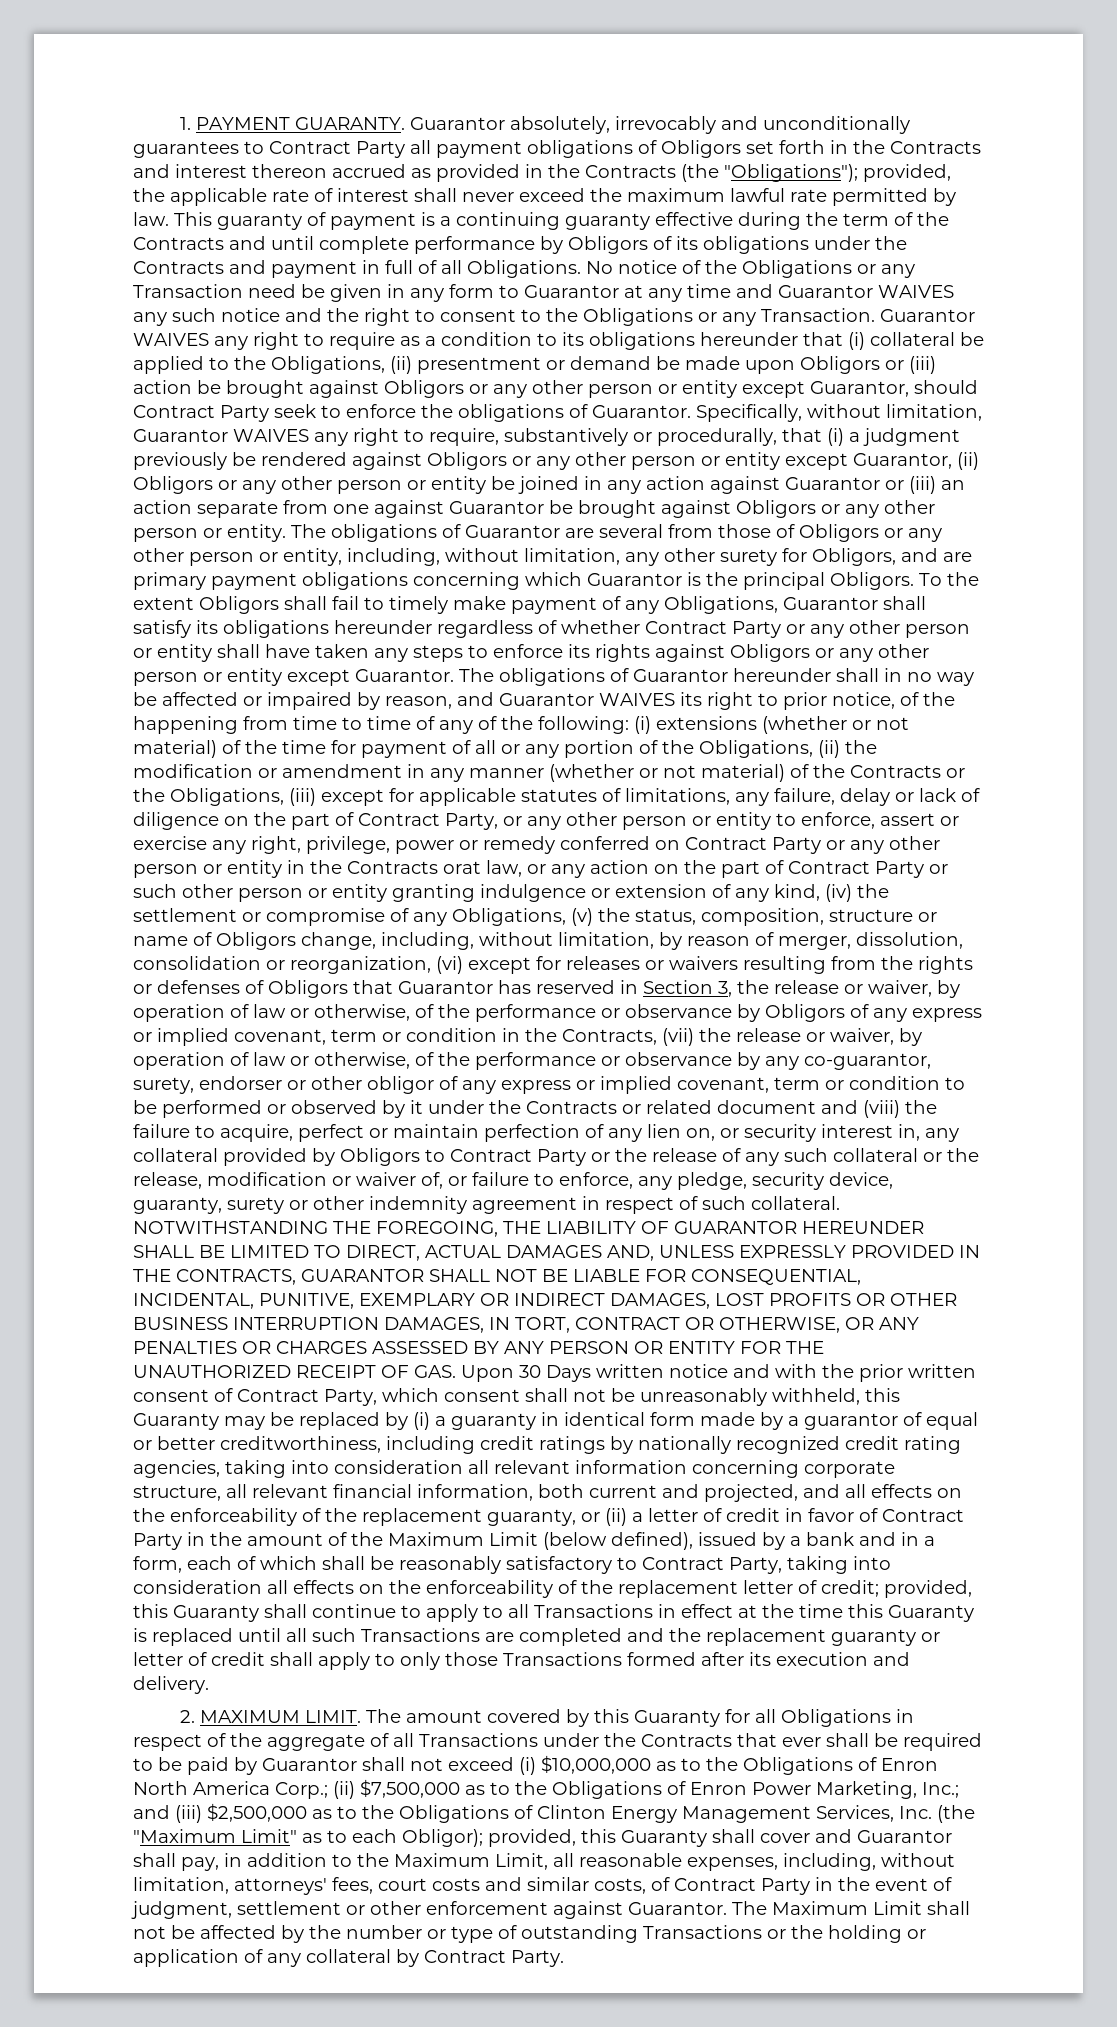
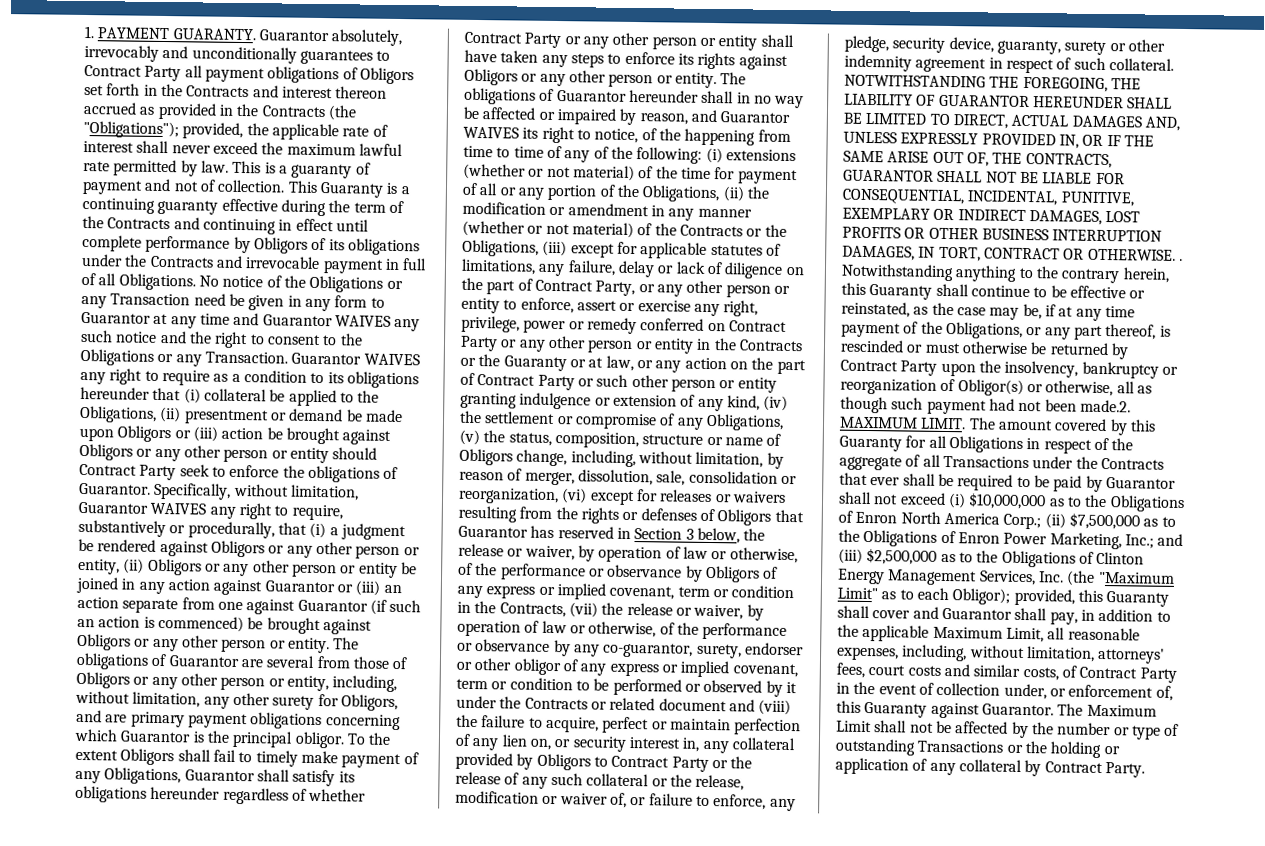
- This guaranty of payment is a continuing guaranty effective during the term of the Contracts and until complete performance by Obligors of its obligations under the Contracts and payment in full of all Obligations.
+ This is a guaranty of payment and not of collection. This Guaranty is a continuing guaranty effective during the term of the Contracts and continuing in effect until complete performance by Obligors of its obligations under the Contracts and irrevocable payment in full of all Obligations.
- Guarantor WAIVES any right to require as a condition to its obligations hereunder that (i) collateral be applied to the Obligations, (ii) presentment or demand be made upon Obligors or (iii) action be brought against Obligors or any other person or entity except Guarantor, should Contract Party seek to enforce the obligations of Guarantor.
+ Guarantor WAIVES any right to require as a condition to its obligations hereunder that (i) collateral be applied to the Obligations, (ii) presentment or demand be made upon Obligors or (iii) action be brought against Obligors or any other person or entity should Contract Party seek to enforce the obligations of Guarantor.
- Specifically, without limitation, Guarantor WAIVES any right to require, substantively or procedurally, that (i) a judgment previously be rendered against Obligors or any other person or entity except Guarantor, (ii) Obligors or any other person or entity be joined in any action against Guarantor or (iii) an action separate from one against Guarantor be brought against Obligors or any other person or entity.
+ Specifically, without limitation, Guarantor WAIVES any right to require, substantively or procedurally, that (i) a judgment be rendered against Obligors or any other person or entity, (ii) Obligors or any other person or entity be joined in any action against Guarantor or (iii) an action separate from one against Guarantor (if such an action is commenced) be brought against Obligors or any other person or entity.
- The obligations of Guarantor are several from those of Obligors or any other person or entity, including, without limitation, any other surety for Obligors, and are primary payment obligations concerning which Guarantor is the principal Obligors.
+ The obligations of Guarantor are several from those of Obligors or any other person or entity, including, without limitation, any other surety for Obligors, and are primary payment obligations concerning which Guarantor is the principal obligor.
- To the extent Obligors shall fail to timely make payment of any Obligations, Guarantor shall satisfy its obligations hereunder regardless of whether Contract Party or any other person or entity shall have taken any steps to enforce its rights against Obligors or any other person or entity except Guarantor.
+ To the extent Obligors shall fail to timely make payment of any Obligations, Guarantor shall satisfy its obligations hereunder regardless of whether Contract Party or any other person or entity shall have taken any steps to enforce its rights against Obligors or any other person or entity.
- The obligations of Guarantor hereunder shall in no way be affected or impaired by reason, and Guarantor WAIVES its right to prior notice, of the happening from time to time of any of the following:
+ The obligations of Guarantor hereunder shall in no way be affected or impaired by reason, and Guarantor WAIVES its right to notice, of the happening from time to time of any of the following:
- (i) extensions (whether or not material) of the time for payment of all or any portion of the Obligations, (ii) the modification or amendment in any manner (whether or not material) of the Contracts or the Obligations, (iii) except for applicable statutes of limitations, any failure, delay or lack of diligence on the part of Contract Party, or any other person or entity to enforce, assert or exercise any right, privilege, power or remedy conferred on Contract Party or any other person or entity in the Contracts orat law, or any action on the part of Contract Party or such other person or entity granting indulgence or extension of any kind, (iv) the settlement or compromise of any Obligations, (v) the status, composition, structure or name of Obligors change, including, without limitation, by reason of merger, dissolution, consolidation or reorganization, (vi) except for releases or waivers resulting from the rights or defenses of Obligors that Guarantor has reserved in Section 3, the release or waiver, by operation of law or otherwise, of the performance or observance by Obligors of any express or implied covenant, term or condition in the Contracts, (vii) the release or waiver, by operation of law or otherwise, of the performance or observance by any co-guarantor, surety, endorser or other obligor of any express or implied covenant, term or condition to be performed or observed by it under the Contracts or related document and (viii) the failure to acquire, perfect or maintain perfection of any lien on, or security interest in, any collateral provided by Obligors to Contract Party or the release of any such collateral or the release, modification or waiver of, or failure to enforce, any pledge, security device, guaranty, surety or other indemnity agreement in respect of such collateral.
+ (i) extensions (whether or not material) of the time for payment of all or any portion of the Obligations, (ii) the modification or amendment in any manner (whether or not material) of the Contracts or the Obligations, (iii) except for applicable statutes of limitations, any failure, delay or lack of diligence on the part of Contract Party, or any other person or entity to enforce, assert or exercise any right, privilege, power or remedy conferred on Contract Party or any other person or entity in the Contracts or the Guaranty or at law, or any action on the part of Contract Party or such other person or entity granting indulgence or extension of any kind, (iv) the settlement or compromise of any Obligations, (v) the status, composition, structure or name of Obligors change, including, without limitation, by reason of merger, dissolution, sale, consolidation or reorganization, (vi) except for releases or waivers resulting from the rights or defenses of Obligors that Guarantor has reserved in Section 3 below, the release or waiver, by operation of law or otherwise, of the performance or observance by Obligors of any express or implied covenant, term or condition in the Contracts, (vii) the release or waiver, by operation of law or otherwise, of the performance or observance by any co-guarantor, surety, endorser or other obligor of any express or implied covenant, term or condition to be performed or observed by it under the Contracts or related document and (viii) the failure to acquire, perfect or maintain perfection of any lien on, or security interest in, any collateral provided by Obligors to Contract Party or the release of any such collateral or the release, modification or waiver of, or failure to enforce, any pledge, security device, guaranty, surety or other indemnity agreement in respect of such collateral.
- NOTWITHSTANDING THE FOREGOING, THE LIABILITY OF GUARANTOR HEREUNDER SHALL BE LIMITED TO DIRECT, ACTUAL DAMAGES AND, UNLESS EXPRESSLY PROVIDED IN THE CONTRACTS, GUARANTOR SHALL NOT BE LIABLE FOR CONSEQUENTIAL, INCIDENTAL, PUNITIVE, EXEMPLARY OR INDIRECT DAMAGES, LOST PROFITS OR OTHER BUSINESS INTERRUPTION DAMAGES, IN TORT, CONTRACT OR OTHERWISE, OR ANY PENALTIES OR CHARGES ASSESSED BY ANY PERSON OR ENTITY FOR THE UNAUTHORIZED RECEIPT OF GAS. Upon 30 Days written notice and with the prior written consent of Contract Party, which consent shall not be unreasonably withheld, this Guaranty may be replaced by (i) a guaranty in identical form made by a guarantor of equal or better creditworthiness, including credit ratings by nationally recognized credit rating agencies, taking into consideration all relevant information concerning corporate structure, all relevant financial information, both current and projected, and all effects on the enforceability of the replacement guaranty, or (ii) a letter of credit in favor of Contract Party in the amount of the Maximum Limit (below defined), issued by a bank and in a form, each of which shall be reasonably satisfactory to Contract Party, taking into consideration all effects on the enforceability of the replacement letter of credit; provided, this Guaranty shall continue to apply to all Transactions in effect at the time this Guaranty is replaced until all such Transactions are completed and the replacement guaranty or letter of credit shall apply to only those Transactions formed after its execution and delivery.
- 2. MAXIMUM LIMIT.
+ NOTWITHSTANDING THE FOREGOING, THE LIABILITY OF GUARANTOR HEREUNDER SHALL BE LIMITED TO DIRECT, ACTUAL DAMAGES AND, UNLESS EXPRESSLY PROVIDED IN, OR IF THE SAME ARISE OUT OF, THE CONTRACTS, GUARANTOR SHALL NOT BE LIABLE FOR CONSEQUENTIAL, INCIDENTAL, PUNITIVE, EXEMPLARY OR INDIRECT DAMAGES, LOST PROFITS OR OTHER BUSINESS INTERRUPTION DAMAGES, IN TORT, CONTRACT OR OTHERWISE. . Notwithstanding anything to the contrary herein, this Guaranty shall continue to be effective or reinstated, as the case may be, if at any time payment of the Obligations, or any part thereof, is rescinded or must otherwise be returned by Contract Party upon the insolvency, bankruptcy or reorganization of Obligor(s) or otherwise, all as though such payment had not been made.2. MAXIMUM LIMIT.
- provided, this Guaranty shall cover and Guarantor shall pay, in addition to the Maximum Limit, all reasonable expenses, including, without limitation, attorneys' fees, court costs and similar costs, of Contract Party in the event of judgment, settlement or other enforcement against Guarantor.
+ provided, this Guaranty shall cover and Guarantor shall pay, in addition to the applicable Maximum Limit, all reasonable expenses, including, without limitation, attorneys' fees, court costs and similar costs, of Contract Party in the event of collection under, or enforcement of, this Guaranty against Guarantor.

